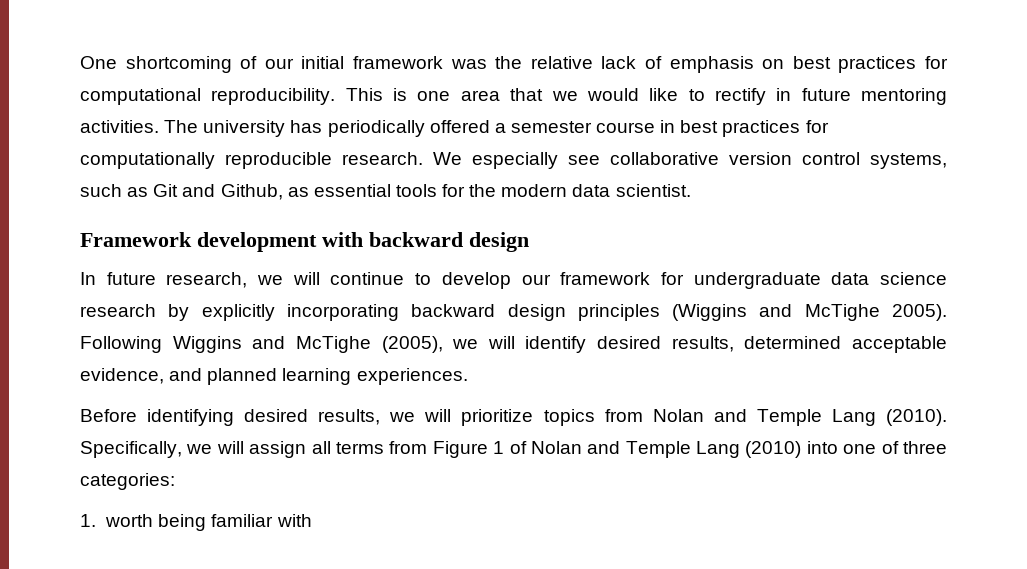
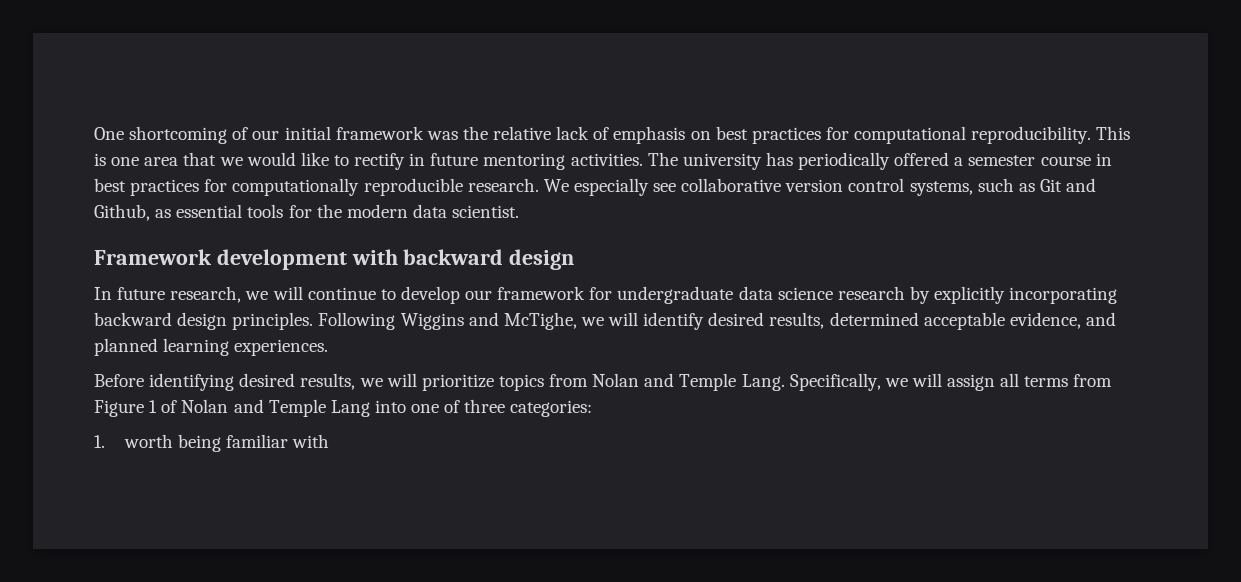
- In future research, we will continue to develop our framework for undergraduate data science research by explicitly incorporating backward design principles (Wiggins and McTighe 2005).
+ In future research, we will continue to develop our framework for undergraduate data science research by explicitly incorporating backward design principles.
- Following Wiggins and McTighe (2005), we will identify desired results, determined acceptable evidence, and planned learning experiences.
+ Following Wiggins and McTighe, we will identify desired results, determined acceptable evidence, and planned learning experiences.
- Before identifying desired results, we will prioritize topics from Nolan and Temple Lang (2010).
+ Before identifying desired results, we will prioritize topics from Nolan and Temple Lang.
- Specifically, we will assign all terms from Figure 1 of Nolan and Temple Lang (2010) into one of three categories:
+ Specifically, we will assign all terms from Figure 1 of Nolan and Temple Lang into one of three categories:

